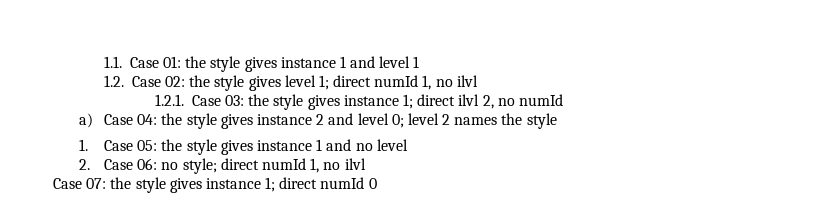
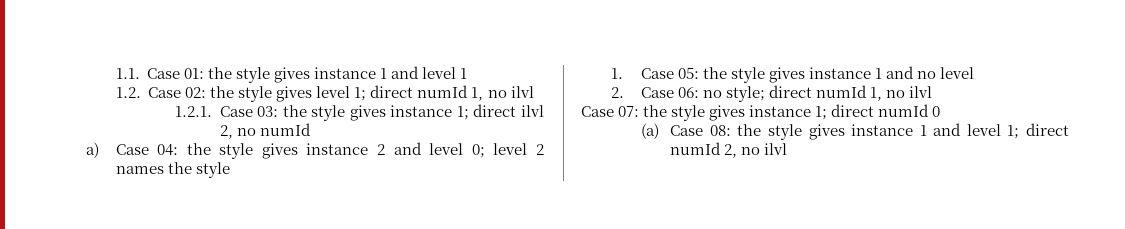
+ (a) Case 08: the style gives instance 1 and level 1; direct numId 2, no ilvl

